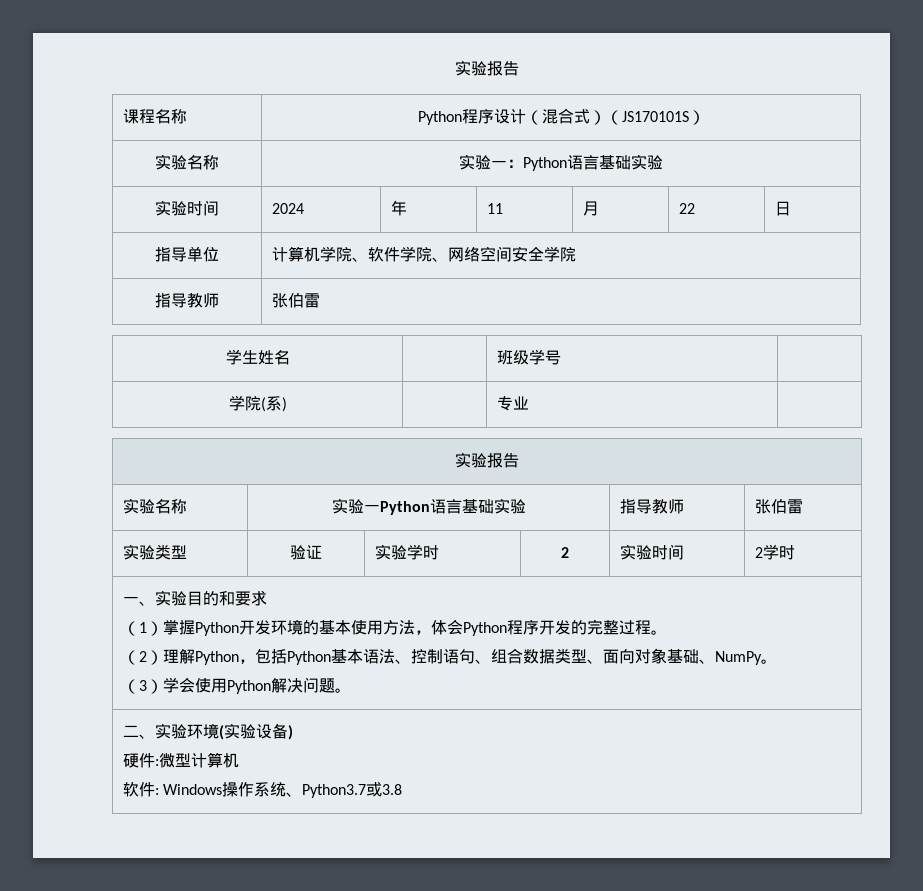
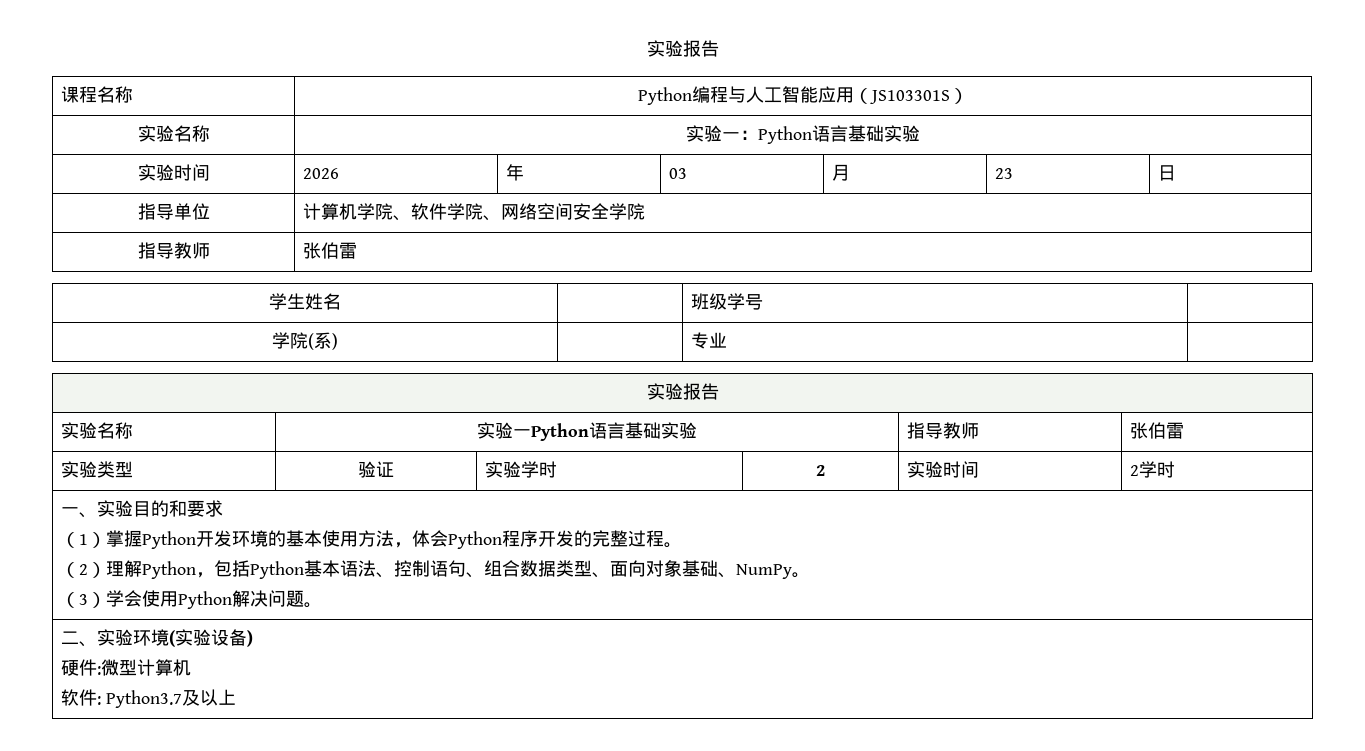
- 课程名称 | Python程序设计（混合式）（JS170101S）
+ 课程名称 | Python编程与人工智能应用（JS103301S）
- 实验时间 | 2024 | 年 | 11 | 月 | 22 | 日
+ 实验时间 | 2026 | 年 | 03 | 月 | 23 | 日
  二、实验环境(实验设备)
  硬件:微型计算机
- 软件: Windows操作系统、Python3.7或3.8
+ 软件: Python3.7及以上

